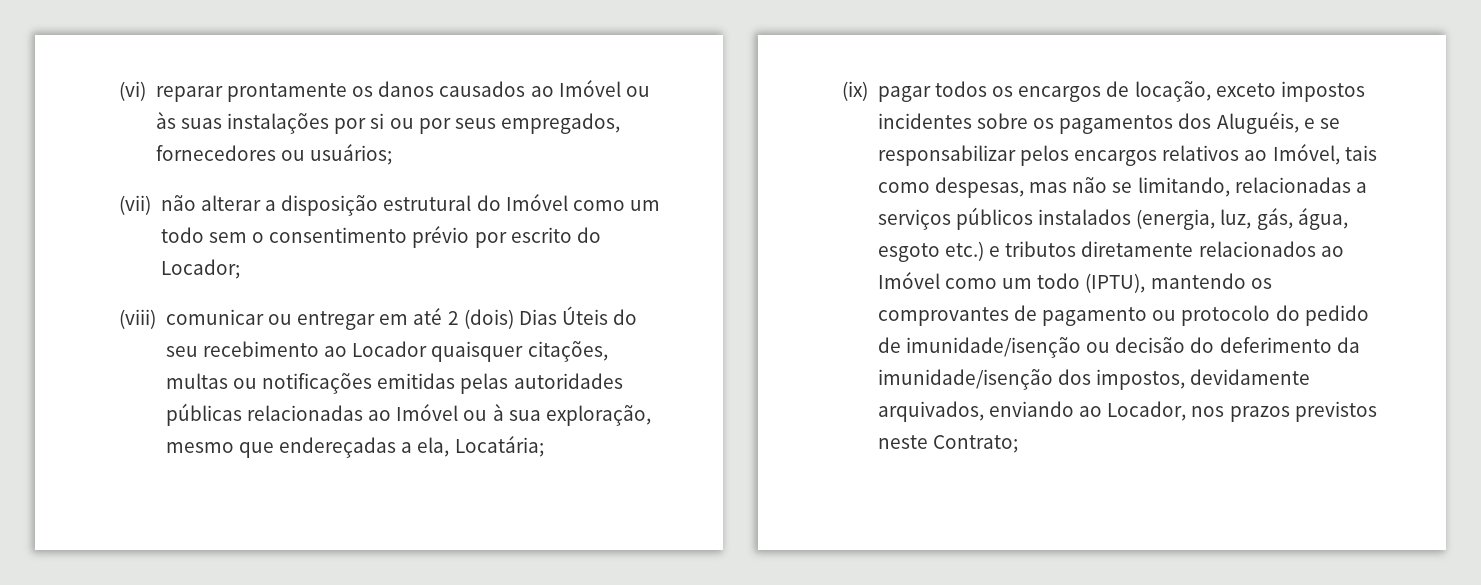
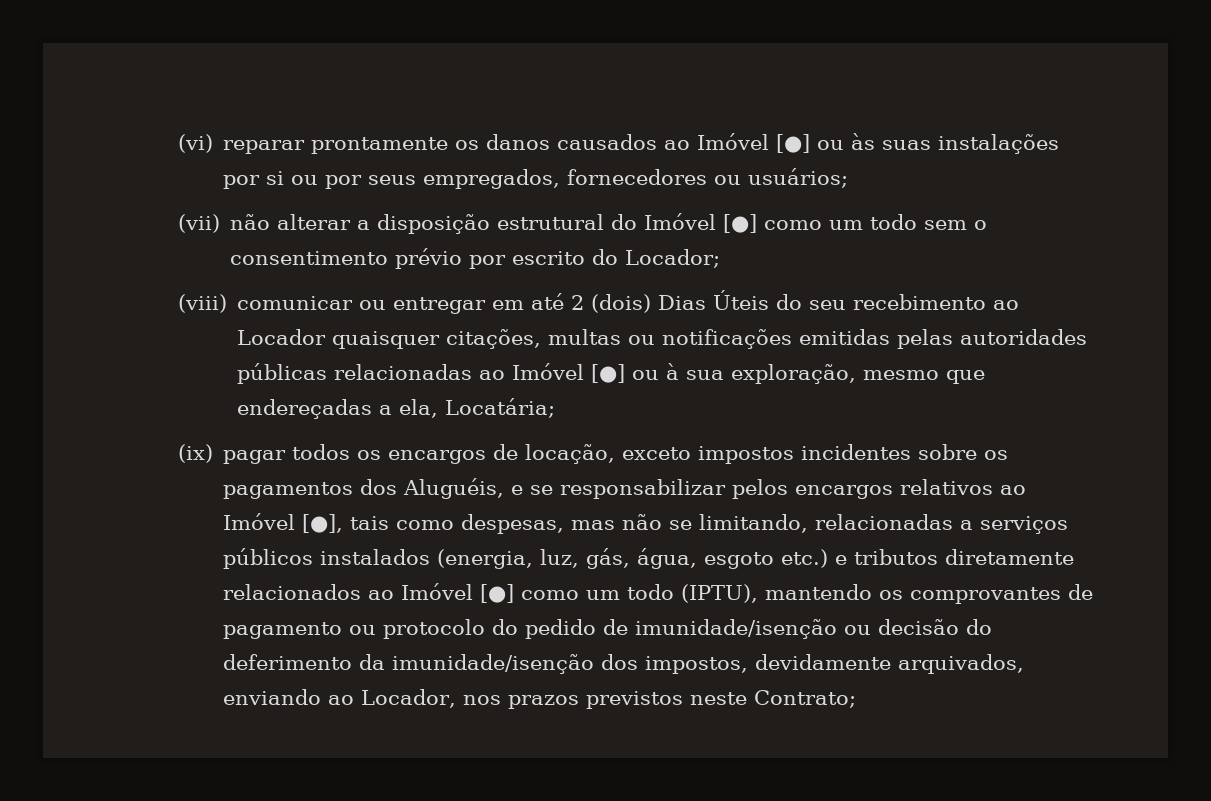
- (vi) reparar prontamente os danos causados ao Imóvel ou às suas instalações por si ou por seus empregados, fornecedores ou usuários;
+ (vi) reparar prontamente os danos causados ao Imóvel [●] ou às suas instalações por si ou por seus empregados, fornecedores ou usuários;
- (vii) não alterar a disposição estrutural do Imóvel como um todo sem o consentimento prévio por escrito do Locador;
+ (vii) não alterar a disposição estrutural do Imóvel [●] como um todo sem o consentimento prévio por escrito do Locador;
- (viii) comunicar ou entregar em até 2 (dois) Dias Úteis do seu recebimento ao Locador quaisquer citações, multas ou notificações emitidas pelas autoridades públicas relacionadas ao Imóvel ou à sua exploração, mesmo que endereçadas a ela, Locatária;
+ (viii) comunicar ou entregar em até 2 (dois) Dias Úteis do seu recebimento ao Locador quaisquer citações, multas ou notificações emitidas pelas autoridades públicas relacionadas ao Imóvel [●] ou à sua exploração, mesmo que endereçadas a ela, Locatária;
- (ix) pagar todos os encargos de locação, exceto impostos incidentes sobre os pagamentos dos Aluguéis, e se responsabilizar pelos encargos relativos ao Imóvel, tais como despesas, mas não se limitando, relacionadas a serviços públicos instalados (energia, luz, gás, água, esgoto etc.) e tributos diretamente relacionados ao Imóvel como um todo (IPTU), mantendo os comprovantes de pagamento ou protocolo do pedido de imunidade/isenção ou decisão do deferimento da imunidade/isenção dos impostos, devidamente arquivados, enviando ao Locador, nos prazos previstos neste Contrato;
+ (ix) pagar todos os encargos de locação, exceto impostos incidentes sobre os pagamentos dos Aluguéis, e se responsabilizar pelos encargos relativos ao Imóvel [●], tais como despesas, mas não se limitando, relacionadas a serviços públicos instalados (energia, luz, gás, água, esgoto etc.) e tributos diretamente relacionados ao Imóvel [●] como um todo (IPTU), mantendo os comprovantes de pagamento ou protocolo do pedido de imunidade/isenção ou decisão do deferimento da imunidade/isenção dos impostos, devidamente arquivados, enviando ao Locador, nos prazos previstos neste Contrato;

